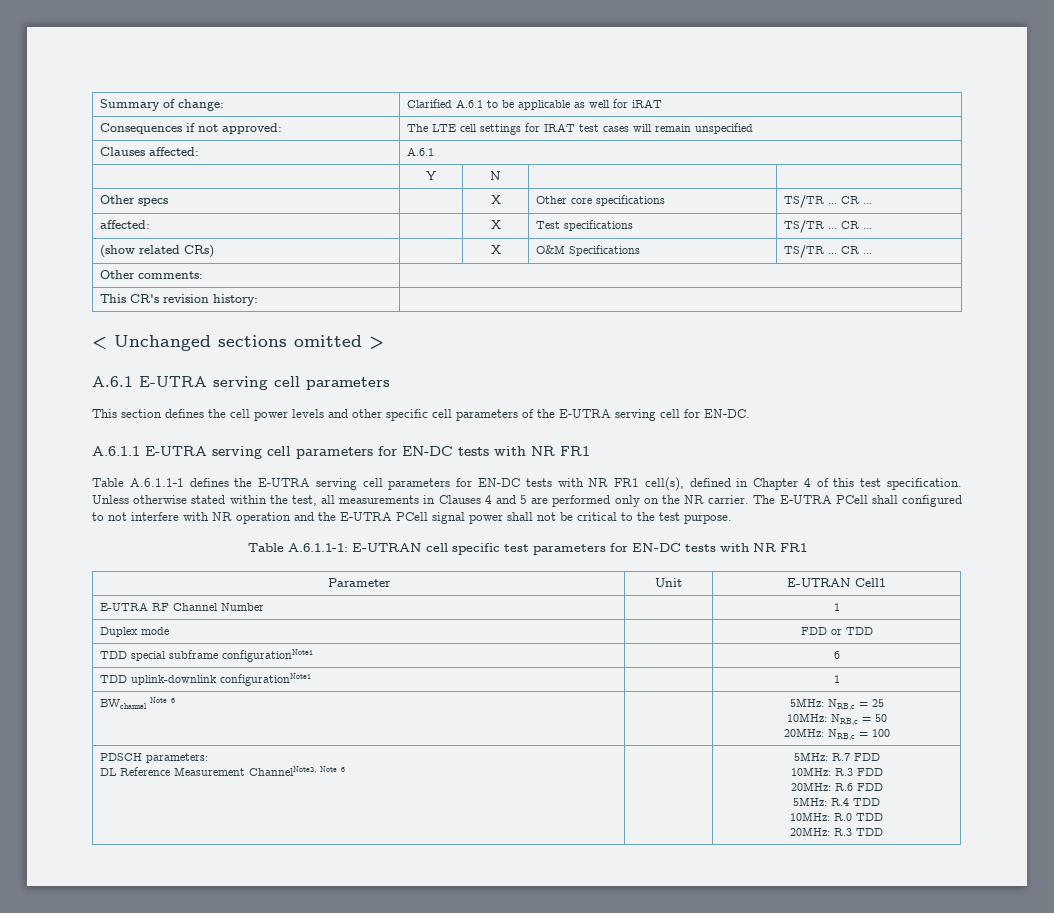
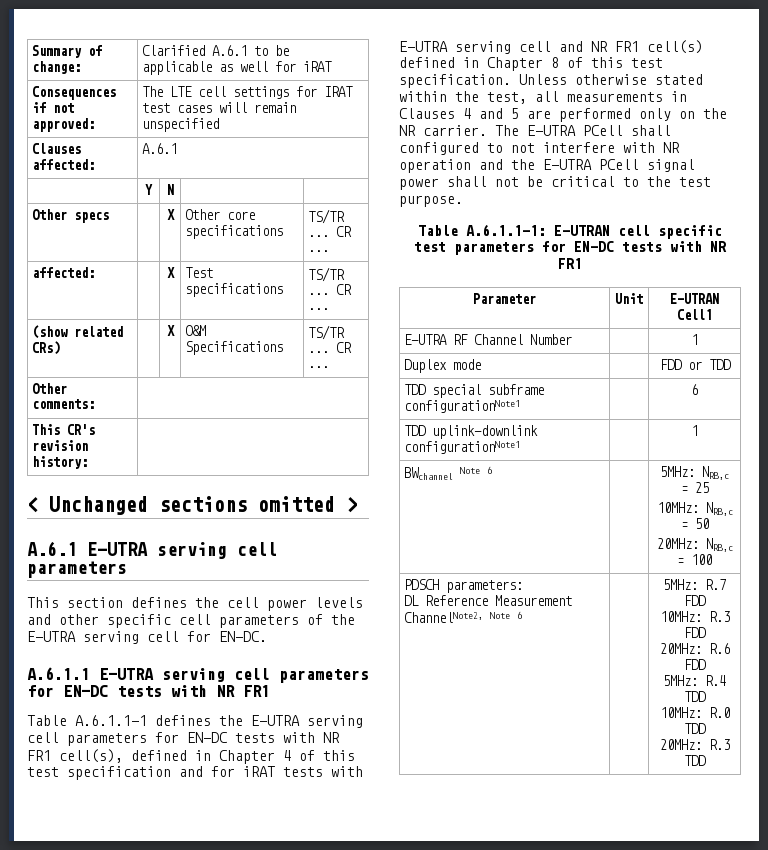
- Table A.6.1.1-1 defines the E-UTRA serving cell parameters for EN-DC tests with NR FR1 cell(s), defined in Chapter 4 of this test specification.
+ Table A.6.1.1-1 defines the E-UTRA serving cell parameters for EN-DC tests with NR FR1 cell(s), defined in Chapter 4 of this test specification and for iRAT tests with E-UTRA serving cell and NR FR1 cell(s) defined in Chapter 8 of this test specification.

